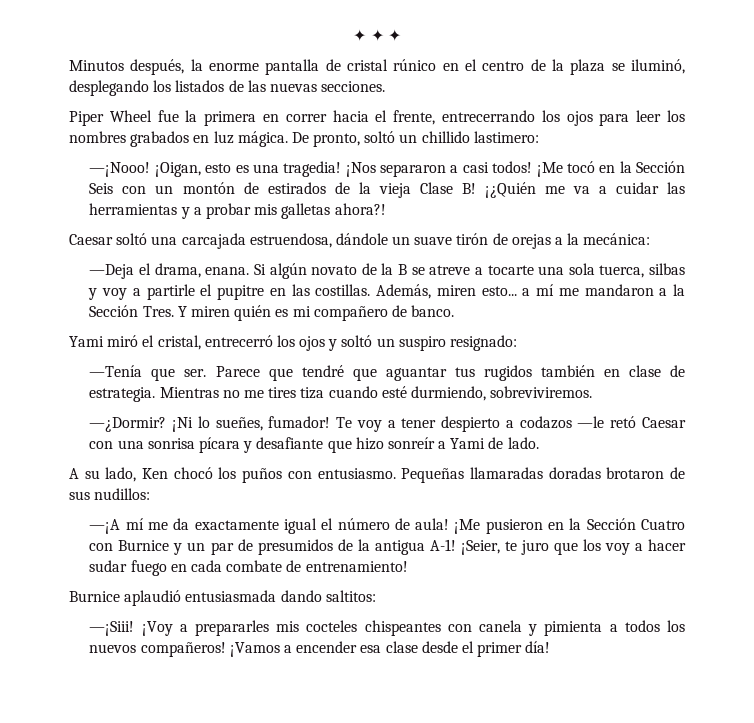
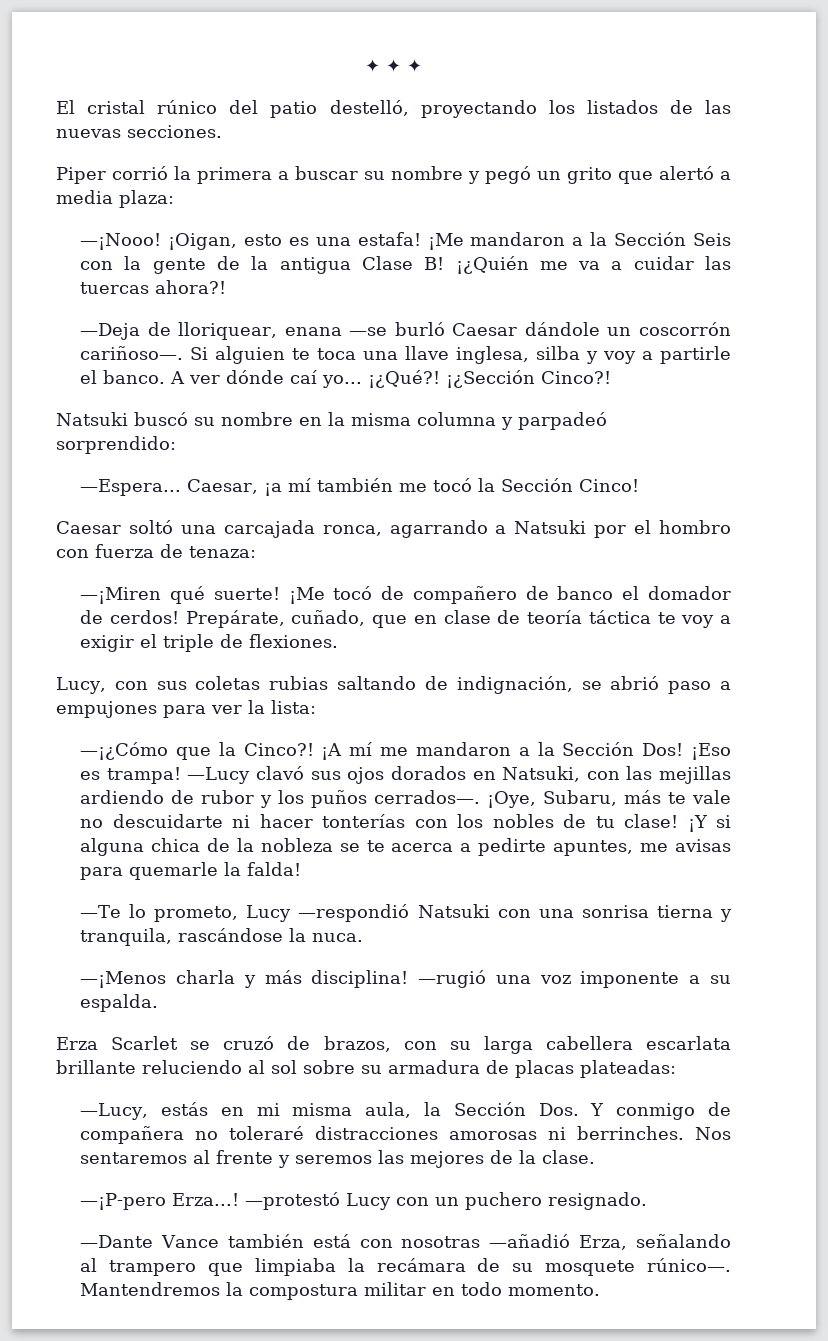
- Minutos después, la enorme pantalla de cristal rúnico en el centro de la plaza se iluminó, desplegando los listados de las nuevas secciones.
+ El cristal rúnico del patio destelló, proyectando los listados de las nuevas secciones.
- Piper Wheel fue la primera en correr hacia el frente, entrecerrando los ojos para leer los nombres grabados en luz mágica. De pronto, soltó un chillido lastimero:
+ Piper corrió la primera a buscar su nombre y pegó un grito que alertó a media plaza:
- ¡Oigan, esto es una tragedia! ¡Nos separaron a casi todos! ¡Me tocó en la Sección Seis con un montón de estirados de la vieja Clase B!
+ ¡Oigan, esto es una estafa! ¡Me mandaron a la Sección Seis con la gente de la antigua Clase B!
- ¡¿Quién me va a cuidar las herramientas y a probar mis galletas ahora?!
- Caesar soltó una carcajada estruendosa, dándole un suave tirón de orejas a la mecánica:
- —Deja el drama, enana. Si algún novato de la B se atreve a tocarte una sola tuerca, silbas y voy a partirle el pupitre en las costillas. Además, miren esto... a mí me mandaron a la Sección Tres. Y miren quién es mi compañero de banco.
- Yami miró el cristal, entrecerró los ojos y soltó un suspiro resignado:
- —Tenía que ser. Parece que tendré que aguantar tus rugidos también en clase de estrategia. Mientras no me tires tiza cuando esté durmiendo, sobreviviremos.
- —¿Dormir? ¡Ni lo sueñes, fumador! Te voy a tener despierto a codazos —le retó Caesar con una sonrisa pícara y desafiante que hizo sonreír a Yami de lado.
- A su lado, Ken chocó los puños con entusiasmo. Pequeñas llamaradas doradas brotaron de sus nudillos:
- —¡A mí me da exactamente igual el número de aula! ¡Me pusieron en la Sección Cuatro con Burnice y un par de presumidos de la antigua A-1! ¡Seier, te juro que los voy a hacer sudar fuego en cada combate de entrenamiento!
- Burnice aplaudió entusiasmada dando saltitos:
- —¡Siii! ¡Voy a prepararles mis cocteles chispeantes con canela y pimienta a todos los nuevos compañeros! ¡Vamos a encender esa clase desde el primer día!
+ ¡¿Quién me va a cuidar las tuercas ahora?!
+ —Deja de lloriquear, enana —se burló Caesar dándole un coscorrón cariñoso—. Si alguien te toca una llave inglesa, silba y voy a partirle el banco. A ver dónde caí yo... ¡¿Qué?! ¡¿Sección Cinco?!
+ Natsuki buscó su nombre en la misma columna y parpadeó sorprendido:
+ —Espera... Caesar, ¡a mí también me tocó la Sección Cinco!
+ Caesar soltó una carcajada ronca, agarrando a Natsuki por el hombro con fuerza de tenaza:
+ —¡Miren qué suerte! ¡Me tocó de compañero de banco el domador de cerdos! Prepárate, cuñado, que en clase de teoría táctica te voy a exigir el triple de flexiones.
+ Lucy, con sus coletas rubias saltando de indignación, se abrió paso a empujones para ver la lista:
+ —¡¿Cómo que la Cinco?! ¡A mí me mandaron a la Sección Dos! ¡Eso es trampa! —Lucy clavó sus ojos dorados en Natsuki, con las mejillas ardiendo de rubor y los puños cerrados—. ¡Oye, Subaru, más te vale no descuidarte ni hacer tonterías con los nobles de tu clase! ¡Y si alguna chica de la nobleza se te acerca a pedirte apuntes, me avisas para quemarle la falda!
+ —Te lo prometo, Lucy —respondió Natsuki con una sonrisa tierna y tranquila, rascándose la nuca.
+ —¡Menos charla y más disciplina! —rugió una voz imponente a su espalda.
+ Erza Scarlet se cruzó de brazos, con su larga cabellera escarlata brillante reluciendo al sol sobre su armadura de placas plateadas:
+ —Lucy, estás en mi misma aula, la Sección Dos. Y conmigo de compañera no toleraré distracciones amorosas ni berrinches. Nos sentaremos al frente y seremos las mejores de la clase.
+ —¡P-pero Erza...! —protestó Lucy con un puchero resignado.
+ —Dante Vance también está con nosotras —añadió Erza, señalando al trampero que limpiaba la recámara de su mosquete rúnico—. Mantendremos la compostura militar en todo momento.

